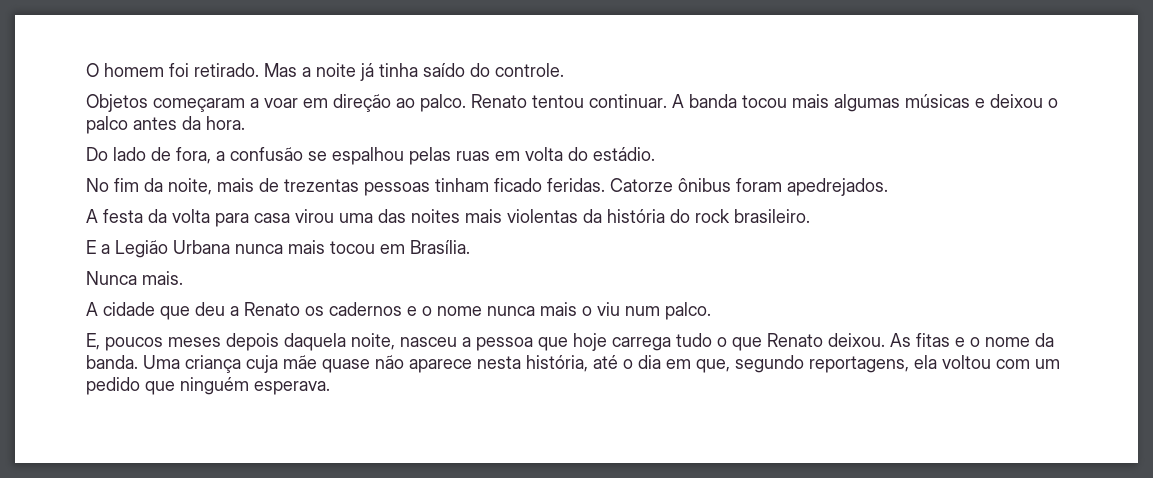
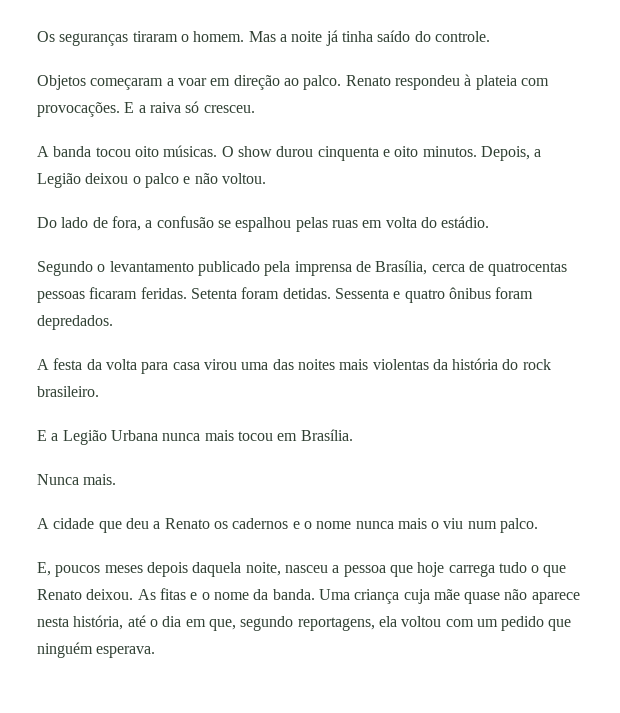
- O homem foi retirado.
+ Os seguranças tiraram o homem.
- Renato tentou continuar. A banda tocou mais algumas músicas e deixou o palco antes da hora.
+ Renato respondeu à plateia com provocações. E a raiva só cresceu.
+ A banda tocou oito músicas. O show durou cinquenta e oito minutos. Depois, a Legião deixou o palco e não voltou.
- No fim da noite, mais de trezentas pessoas tinham ficado feridas. Catorze ônibus foram apedrejados.
+ Segundo o levantamento publicado pela imprensa de Brasília, cerca de quatrocentas pessoas ficaram feridas. Setenta foram detidas. Sessenta e quatro ônibus foram depredados.

